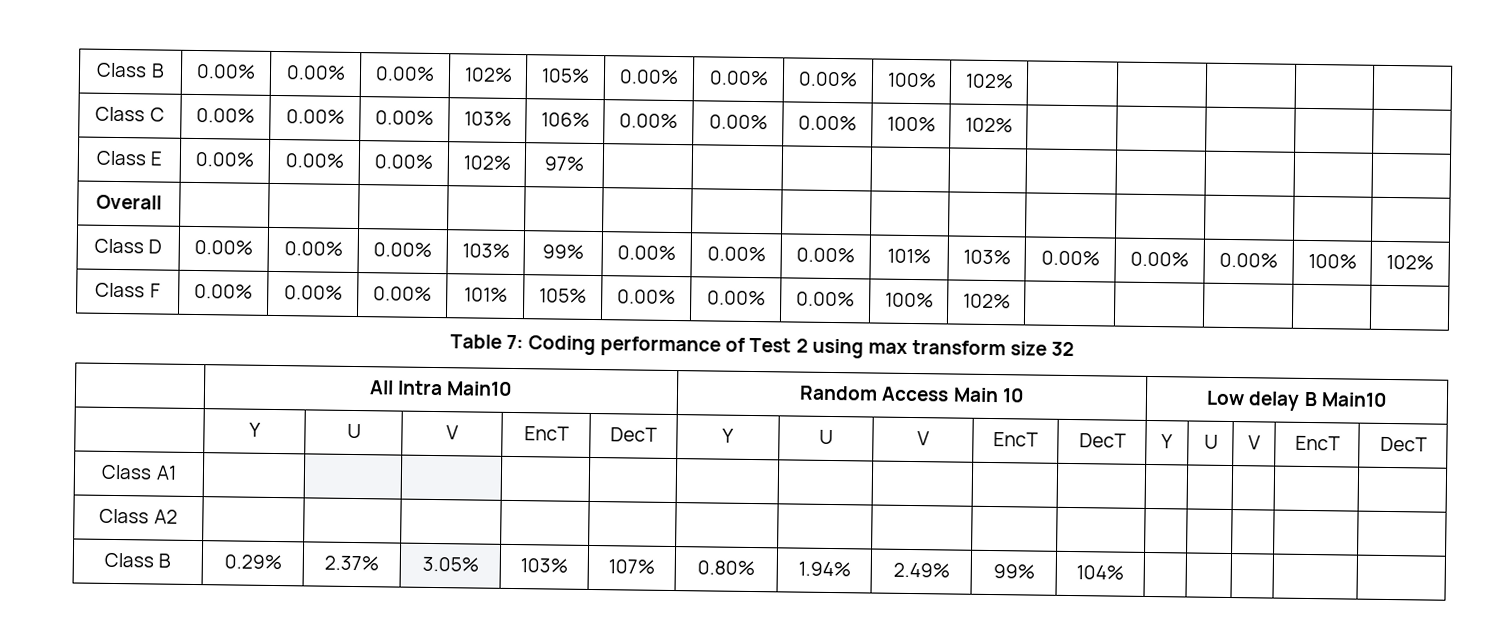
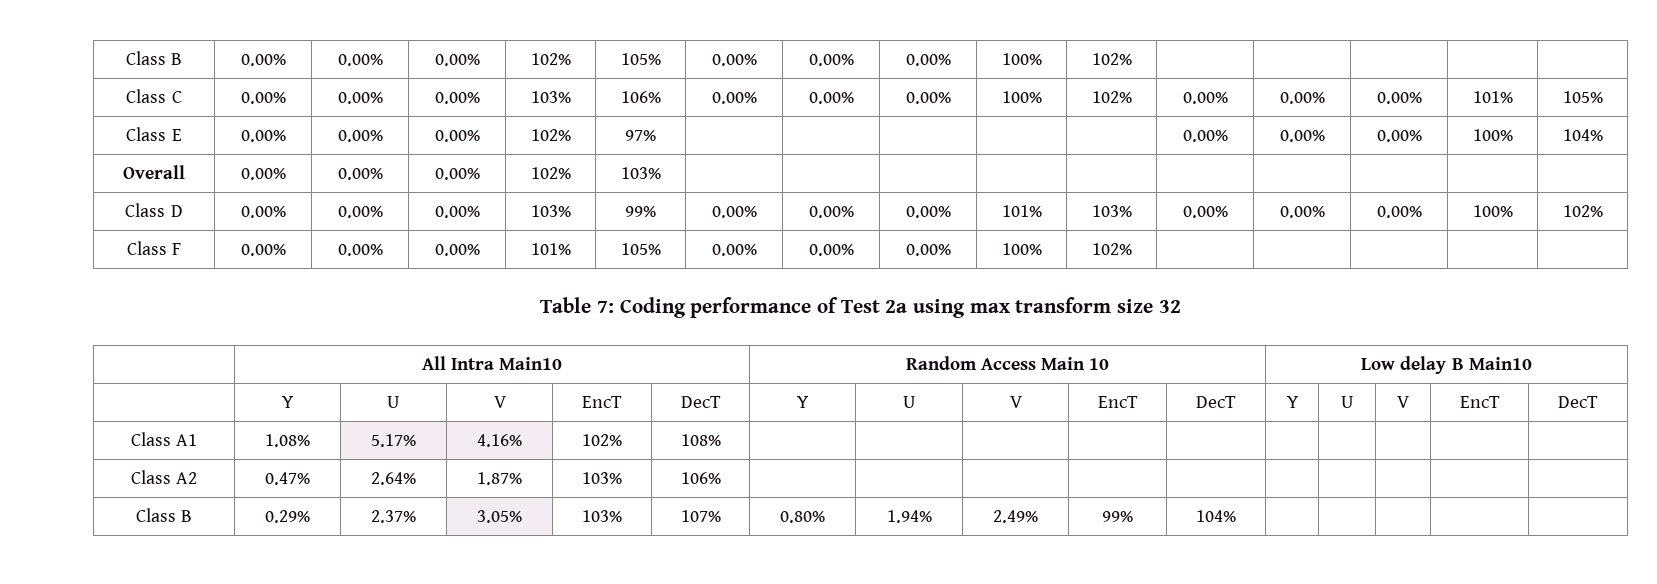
- Class C | 0.00% | 0.00% | 0.00% | 103% | 106% | 0.00% | 0.00% | 0.00% | 100% | 102% | | | | |
+ Class C | 0.00% | 0.00% | 0.00% | 103% | 106% | 0.00% | 0.00% | 0.00% | 100% | 102% | 0.00% | 0.00% | 0.00% | 101% | 105%
- Class E | 0.00% | 0.00% | 0.00% | 102% | 97% | | | | | | | | | |
- Overall | | | | | | | | | | | | | | |
+ Class E | 0.00% | 0.00% | 0.00% | 102% | 97% | | | | | | 0.00% | 0.00% | 0.00% | 100% | 104%
+ Overall | 0.00% | 0.00% | 0.00% | 102% | 103% | | | | | | | | | |
- Table 7: Coding performance of Test 2 using max transform size 32
+ Table 7: Coding performance of Test 2a using max transform size 32
- Class A1 | | | | | | | | | | | | | | |
- Class A2 | | | | | | | | | | | | | | |
+ Class A1 | 1.08% | 5.17% | 4.16% | 102% | 108% | | | | | | | | | |
+ Class A2 | 0.47% | 2.64% | 1.87% | 103% | 106% | | | | | | | | | |

